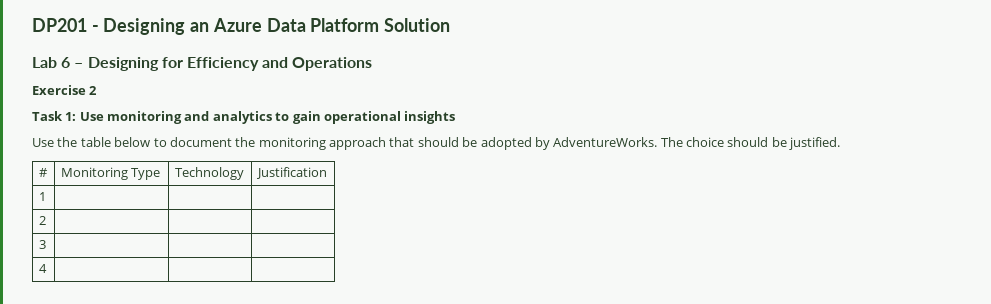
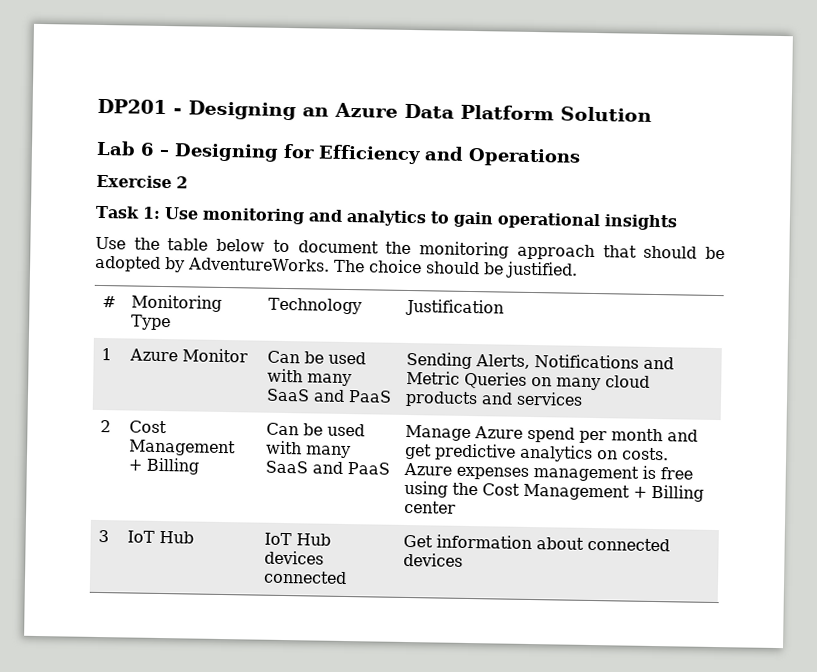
- 1 | | |
- 2 | | |
- 3 | | |
- 4 | | |
+ 1 | Azure Monitor | Can be used with many SaaS and PaaS | Sending Alerts, Notifications and Metric Queries on many cloud products and services
+ 2 | Cost Management + Billing | Can be used with many SaaS and PaaS | Manage Azure spend per month and get predictive analytics on costs. Azure expenses management is free using the Cost Management + Billing center
+ 3 | IoT Hub | IoT Hub devices connected | Get information about connected devices

